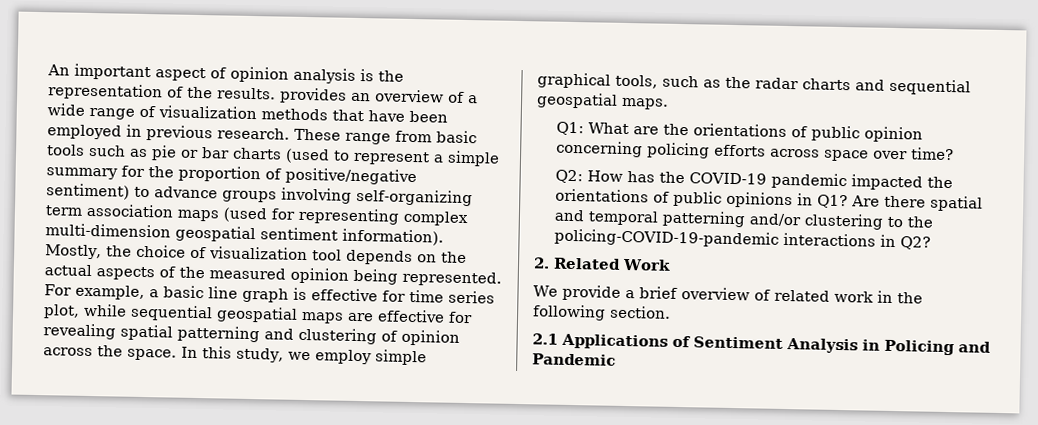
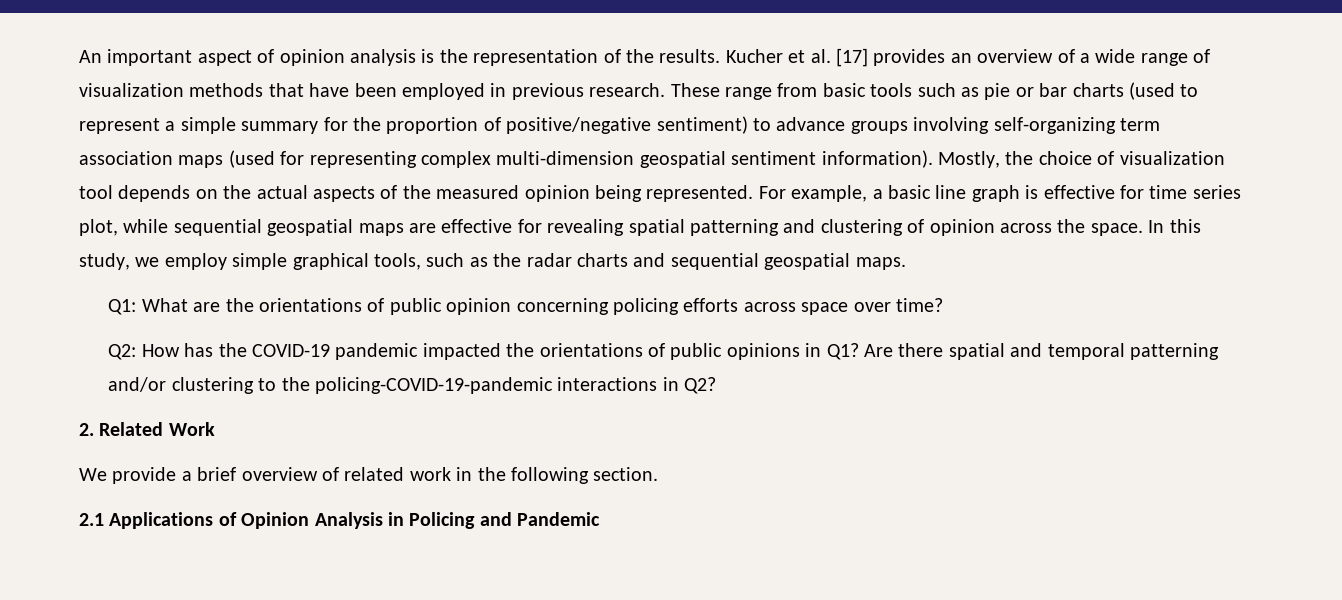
- An important aspect of opinion analysis is the representation of the results. provides an overview of a wide range of visualization methods that have been employed in previous research.
+ An important aspect of opinion analysis is the representation of the results. Kucher et al. [17] provides an overview of a wide range of visualization methods that have been employed in previous research.
- 2.1 Applications of Sentiment Analysis in Policing and Pandemic
+ 2.1 Applications of Opinion Analysis in Policing and Pandemic

